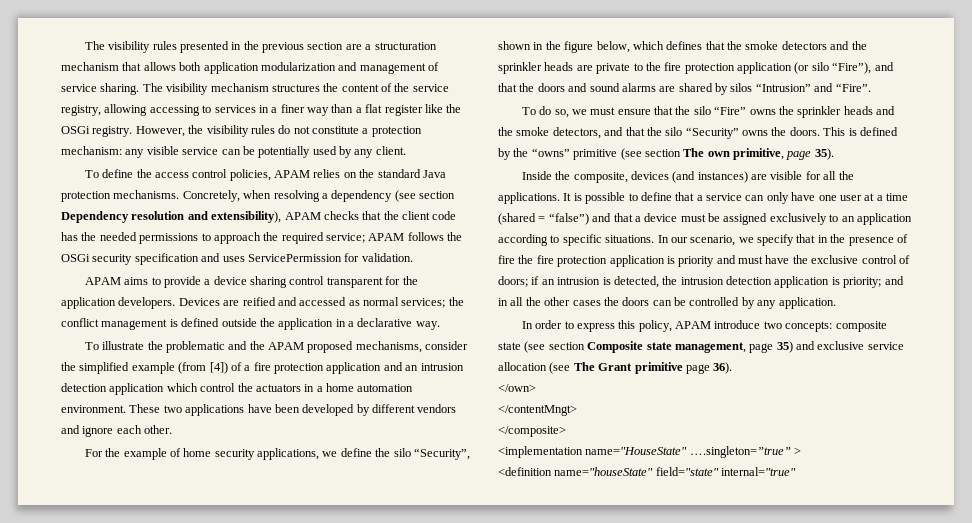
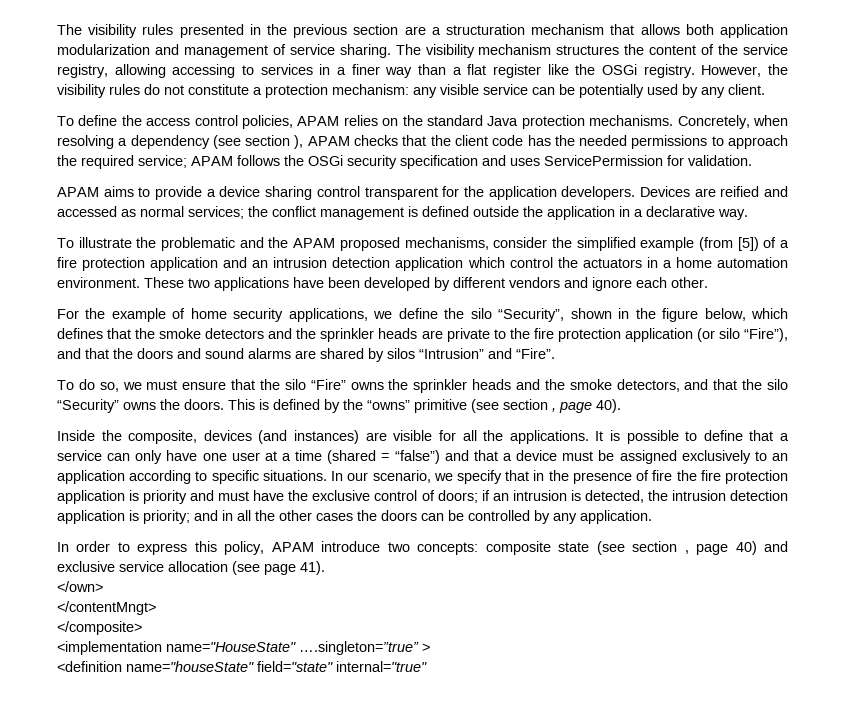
- Concretely, when resolving a dependency (see section Dependency resolution and extensibility), APAM checks that the client code has the needed permissions to approach the required service; APAM follows the OSGi security specification and uses ServicePermission for validation.
+ Concretely, when resolving a dependency (see section ), APAM checks that the client code has the needed permissions to approach the required service; APAM follows the OSGi security specification and uses ServicePermission for validation.
- To illustrate the problematic and the APAM proposed mechanisms, consider the simplified example (from [4]) of a fire protection application and an intrusion detection application which control the actuators in a home automation environment.
+ To illustrate the problematic and the APAM proposed mechanisms, consider the simplified example (from [5]) of a fire protection application and an intrusion detection application which control the actuators in a home automation environment.
- This is defined by the “owns” primitive (see section The own primitive, page 35).
+ This is defined by the “owns” primitive (see section , page 40).
- In order to express this policy, APAM introduce two concepts: composite state (see section Composite state management, page 35) and exclusive service allocation (see The Grant primitive page 36).
+ In order to express this policy, APAM introduce two concepts: composite state (see section , page 40) and exclusive service allocation (see page 41).

